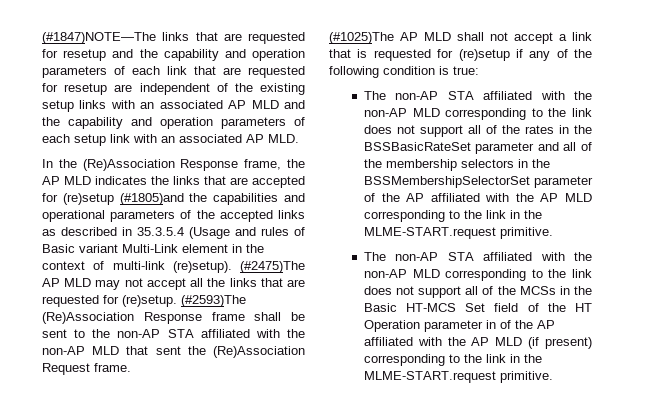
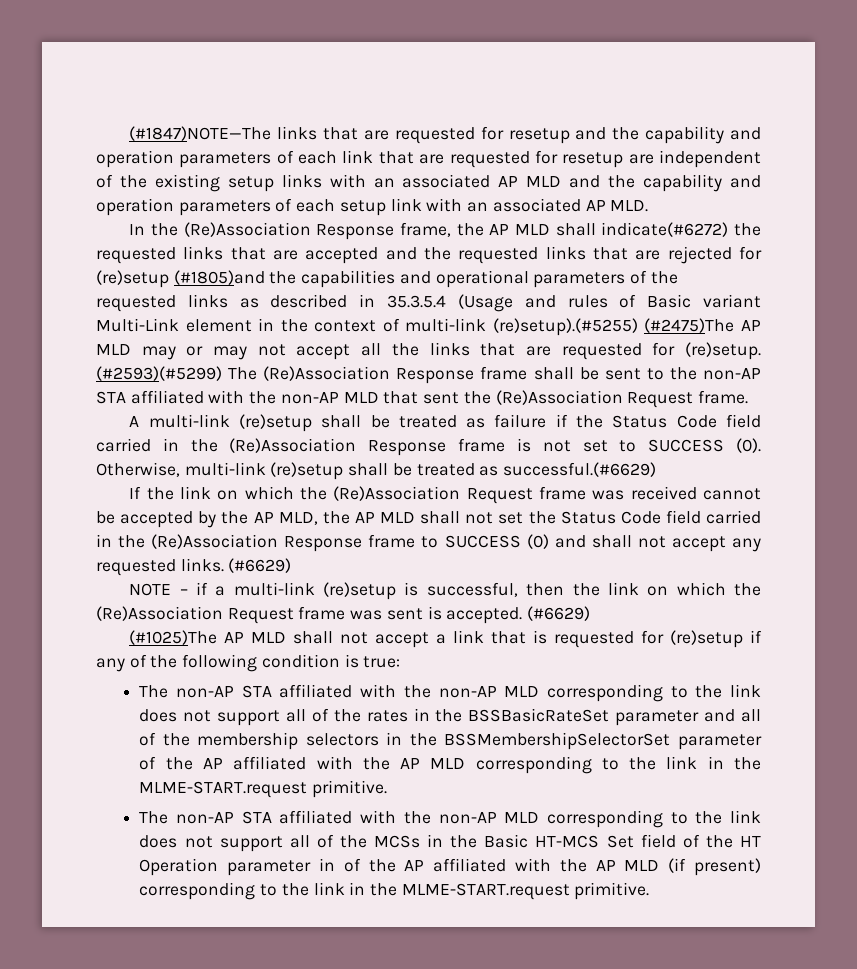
- In the (Re)Association Response frame, the AP MLD indicates the links that are accepted for (re)setup (#1805)and the capabilities and operational parameters of the accepted links as described in 35.3.5.4 (Usage and rules of Basic variant Multi-Link element in the context of multi-link (re)setup). (#2475)The AP MLD may not accept all the links that are requested for (re)setup.
+ In the (Re)Association Response frame, the AP MLD shall indicate(#6272) the requested links that are accepted and the requested links that are rejected for (re)setup (#1805)and the capabilities and operational parameters of the requested links as described in 35.3.5.4 (Usage and rules of Basic variant Multi-Link element in the context of multi-link (re)setup).(#5255) (#2475)The AP MLD may or may not accept all the links that are requested for (re)setup.
- (#2593)The (Re)Association Response frame shall be sent to the non-AP STA affiliated with the non-AP MLD that sent the (Re)Association Request frame.
+ (#2593)(#5299) The (Re)Association Response frame shall be sent to the non-AP STA affiliated with the non-AP MLD that sent the (Re)Association Request frame.
+ A multi-link (re)setup shall be treated as failure if the Status Code field carried in the (Re)Association Response frame is not set to SUCCESS (0). Otherwise, multi-link (re)setup shall be treated as successful.(#6629)
+ If the link on which the (Re)Association Request frame was received cannot be accepted by the AP MLD, the AP MLD shall not set the Status Code field carried in the (Re)Association Response frame to SUCCESS (0) and shall not accept any requested links. (#6629)
+ NOTE – if a multi-link (re)setup is successful, then the link on which the (Re)Association Request frame was sent is accepted. (#6629)

